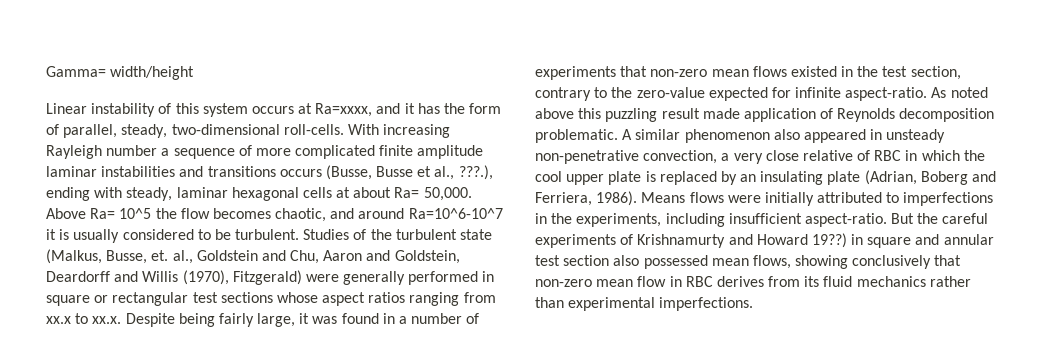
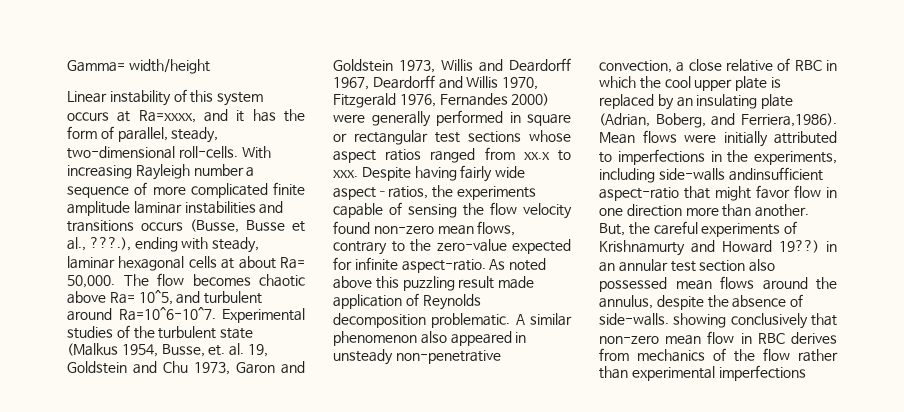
- Above Ra= 10^5 the flow becomes chaotic, and around Ra=10^6-10^7 it is usually considered to be turbulent. Studies of the turbulent state (Malkus, Busse, et. al., Goldstein and Chu, Aaron and Goldstein, Deardorff and Willis (1970), Fitzgerald) were generally performed in square or rectangular test sections whose aspect ratios ranging from xx.x to xx.x. Despite being fairly large, it was found in a number of experiments that non-zero mean flows existed in the test section, contrary to the zero-value expected for infinite aspect-ratio.
+ The flow becomes chaotic above Ra= 10^5, and turbulent around Ra=10^6-10^7. Experimental studies of the turbulent state (Malkus 1954, Busse, et. al. 19, Goldstein and Chu 1973, Garon and Goldstein 1973, Willis and Deardorff 1967, Deardorff and Willis 1970, Fitzgerald 1976, Fernandes 2000) were generally performed in square or rectangular test sections whose aspect ratios ranged from xx.x to xxx. Despite having fairly wide aspect–ratios, the experiments capable of sensing the flow velocity found non-zero mean flows, contrary to the zero-value expected for infinite aspect-ratio.
- A similar phenomenon also appeared in unsteady non-penetrative convection, a very close relative of RBC in which the cool upper plate is replaced by an insulating plate (Adrian, Boberg and Ferriera, 1986). Means flows were initially attributed to imperfections in the experiments, including insufficient aspect-ratio. But the careful experiments of Krishnamurty and Howard 19??) in square and annular test section also possessed mean flows, showing conclusively that non-zero mean flow in RBC derives from its fluid mechanics rather than experimental imperfections.
+ A similar phenomenon also appeared in unsteady non-penetrative convection, a close relative of RBC in which the cool upper plate is replaced by an insulating plate (Adrian, Boberg, and Ferriera,1986). Mean flows were initially attributed to imperfections in the experiments, including side-walls andinsufficient aspect-ratio that might favor flow in one direction more than another. But, the careful experiments of Krishnamurty and Howard 19??) in an annular test section also possessed mean flows around the annulus, despite the absence of side-walls. showing conclusively that non-zero mean flow in RBC derives from mechanics of the flow rather than experimental imperfections

